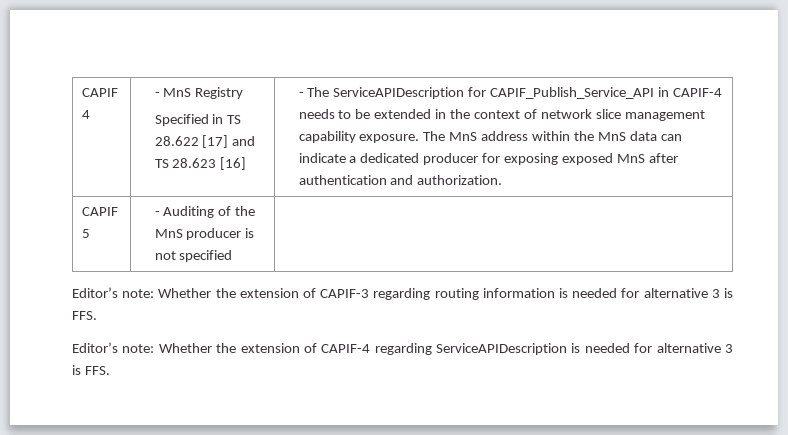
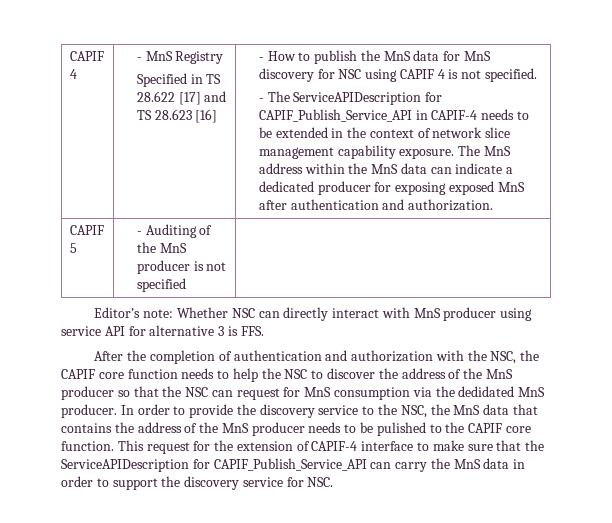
+ - How to publish the MnS data for MnS discovery for NSC using CAPIF 4 is not specified.
- Editor’s note: Whether the extension of CAPIF-3 regarding routing information is needed for alternative 3 is FFS.
+ Editor’s note: Whether NSC can directly interact with MnS producer using service API for alternative 3 is FFS.
- Editor’s note: Whether the extension of CAPIF-4 regarding ServiceAPIDescription is needed for alternative 3 is FFS.
+ After the completion of authentication and authorization with the NSC, the CAPIF core function needs to help the NSC to discover the address of the MnS producer so that the NSC can request for MnS consumption via the dedidated MnS producer. In order to provide the discovery service to the NSC, the MnS data that contains the address of the MnS producer needs to be pulished to the CAPIF core function. This request for the extension of CAPIF-4 interface to make sure that the ServiceAPIDescription for CAPIF_Publish_Service_API can carry the MnS data in order to support the discovery service for NSC.

